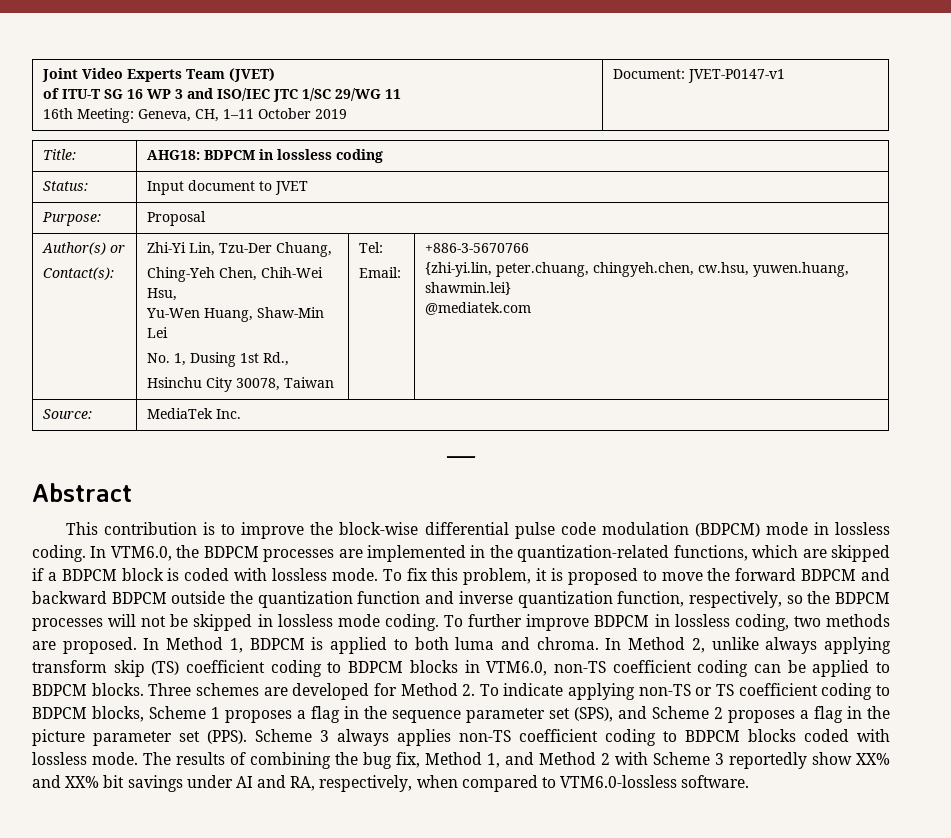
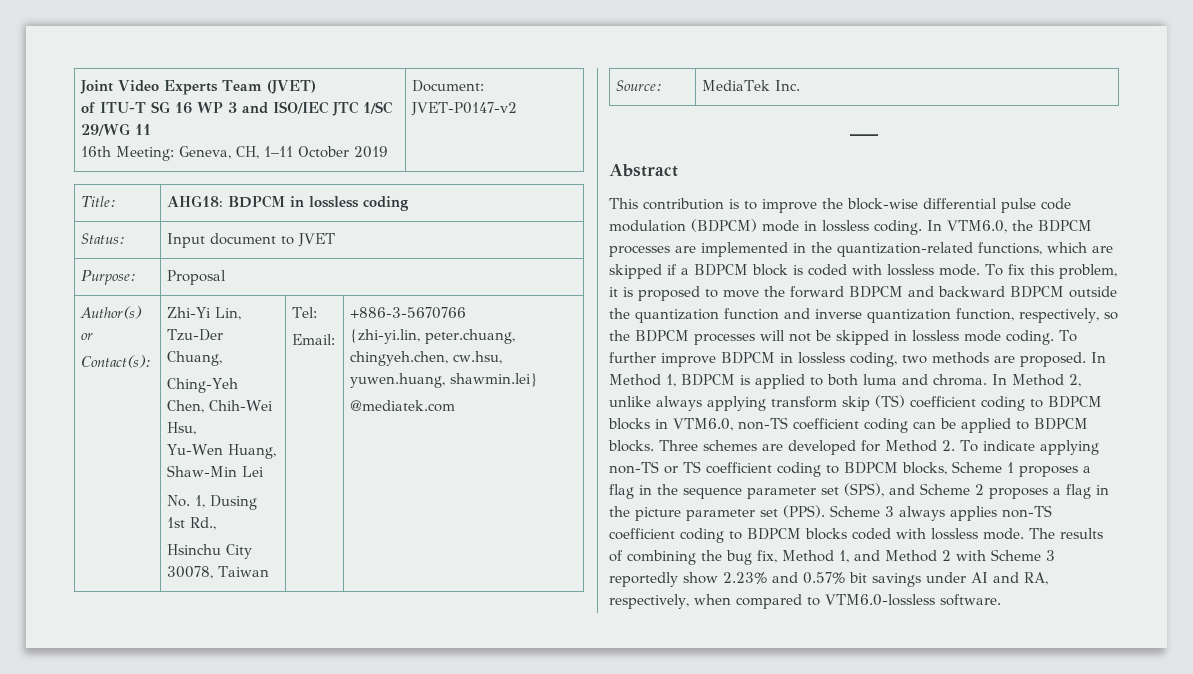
  Joint Video Experts Team (JVET)
  of ITU-T SG 16 WP 3 and ISO/IEC JTC 1/SC 29/WG 11
- 16th Meeting: Geneva, CH, 1–11 October 2019 | Document: JVET-P0147-v1
+ 16th Meeting: Geneva, CH, 1–11 October 2019 | Document: JVET-P0147-v2
- The results of combining the bug fix, Method 1, and Method 2 with Scheme 3 reportedly show XX% and XX% bit savings under AI and RA, respectively, when compared to VTM6.0-lossless software.
+ The results of combining the bug fix, Method 1, and Method 2 with Scheme 3 reportedly show 2.23% and 0.57% bit savings under AI and RA, respectively, when compared to VTM6.0-lossless software.

